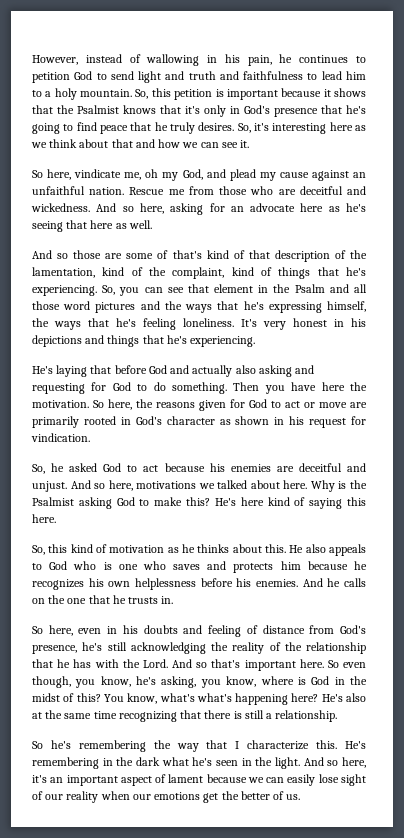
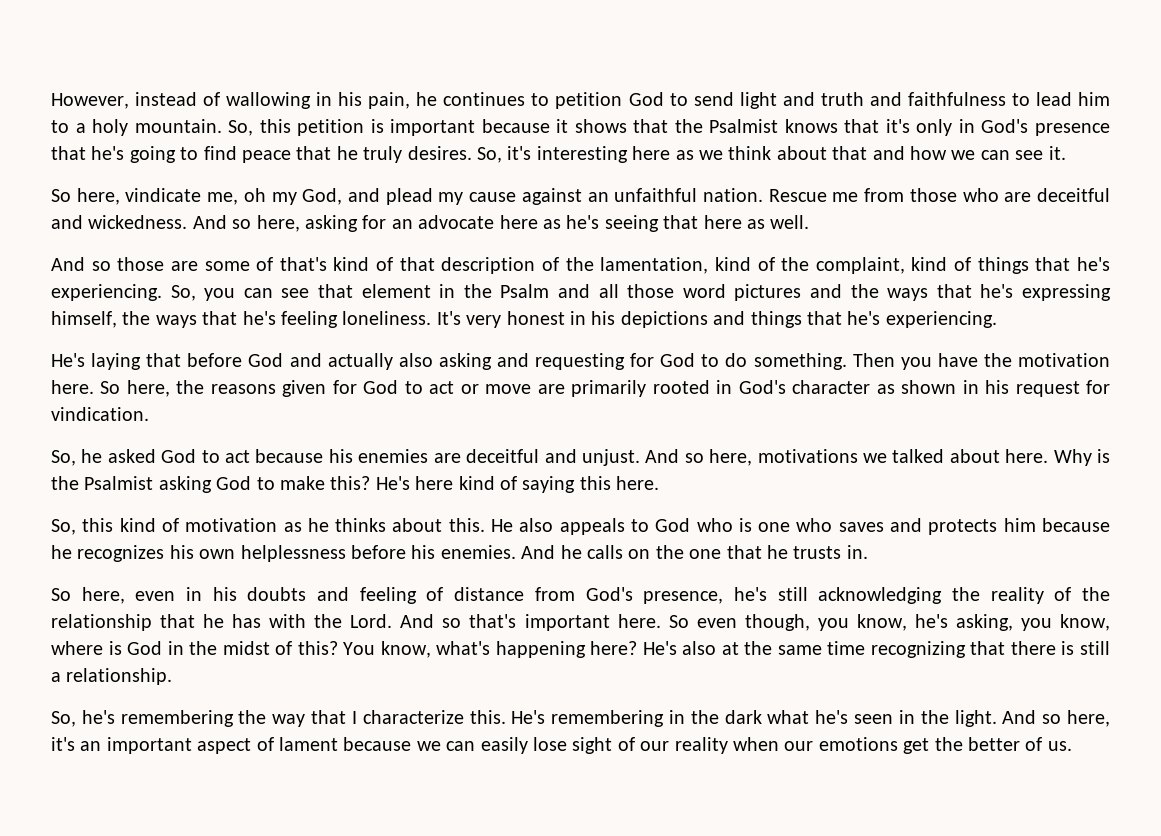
- Then you have here the motivation.
+ Then you have the motivation here.
- You know, what's what's happening here?
+ You know, what's happening here?
- So he's remembering the way that I characterize this.
+ So, he's remembering the way that I characterize this.

